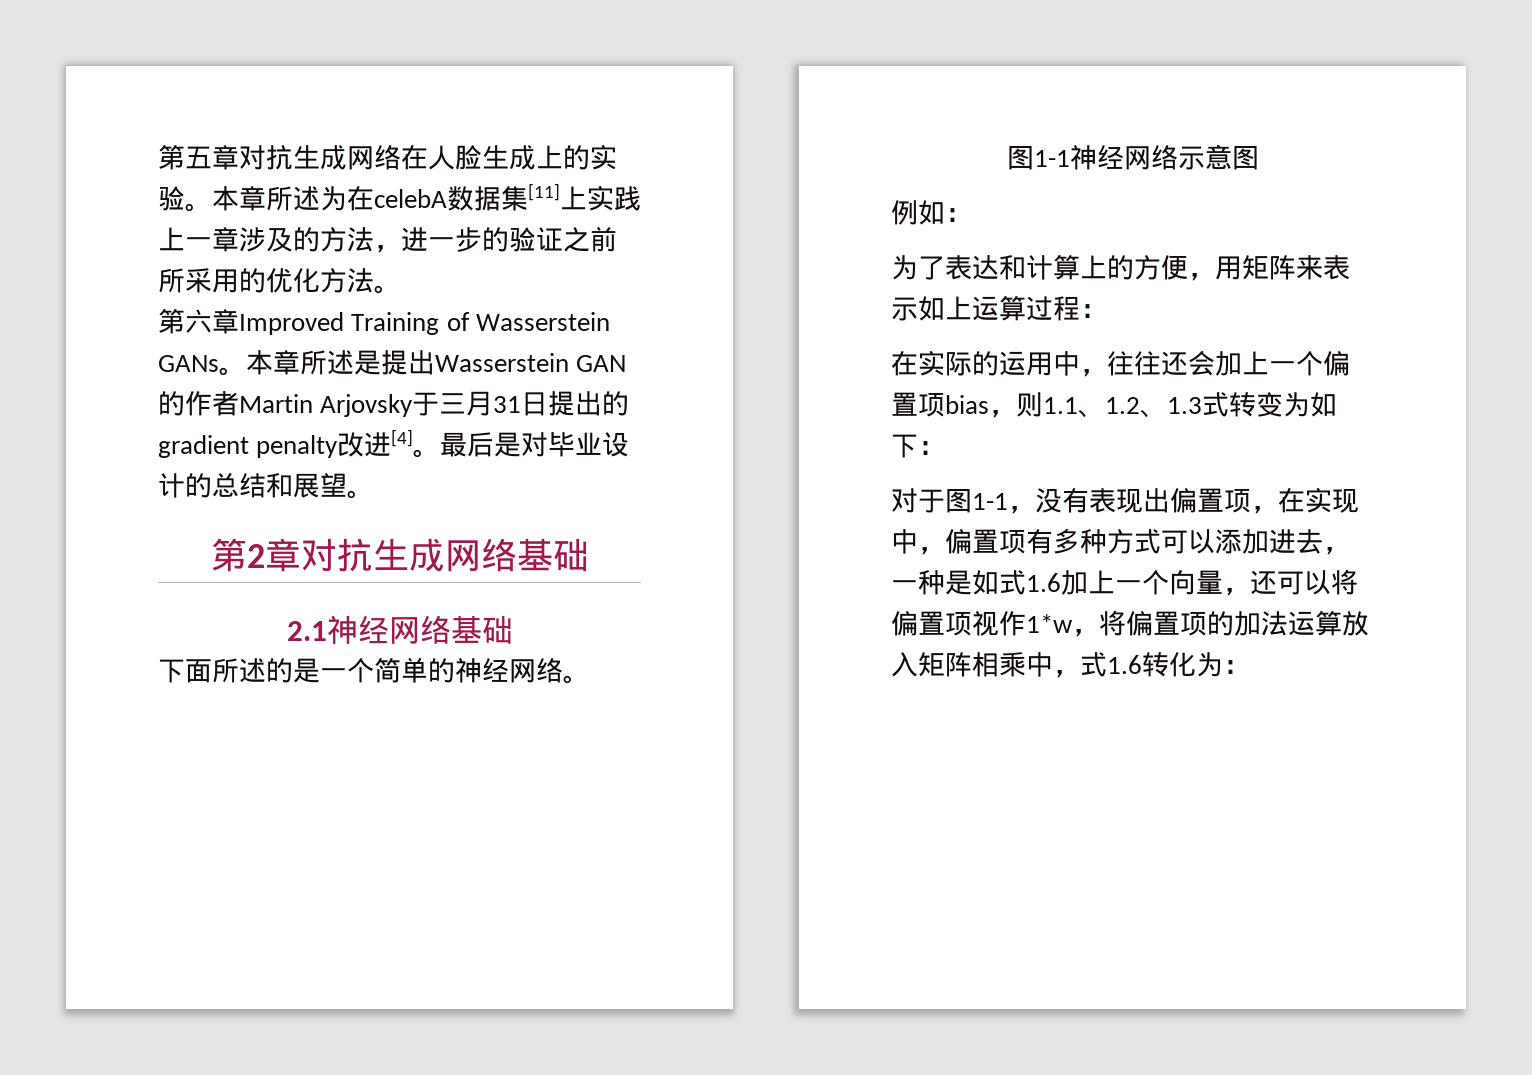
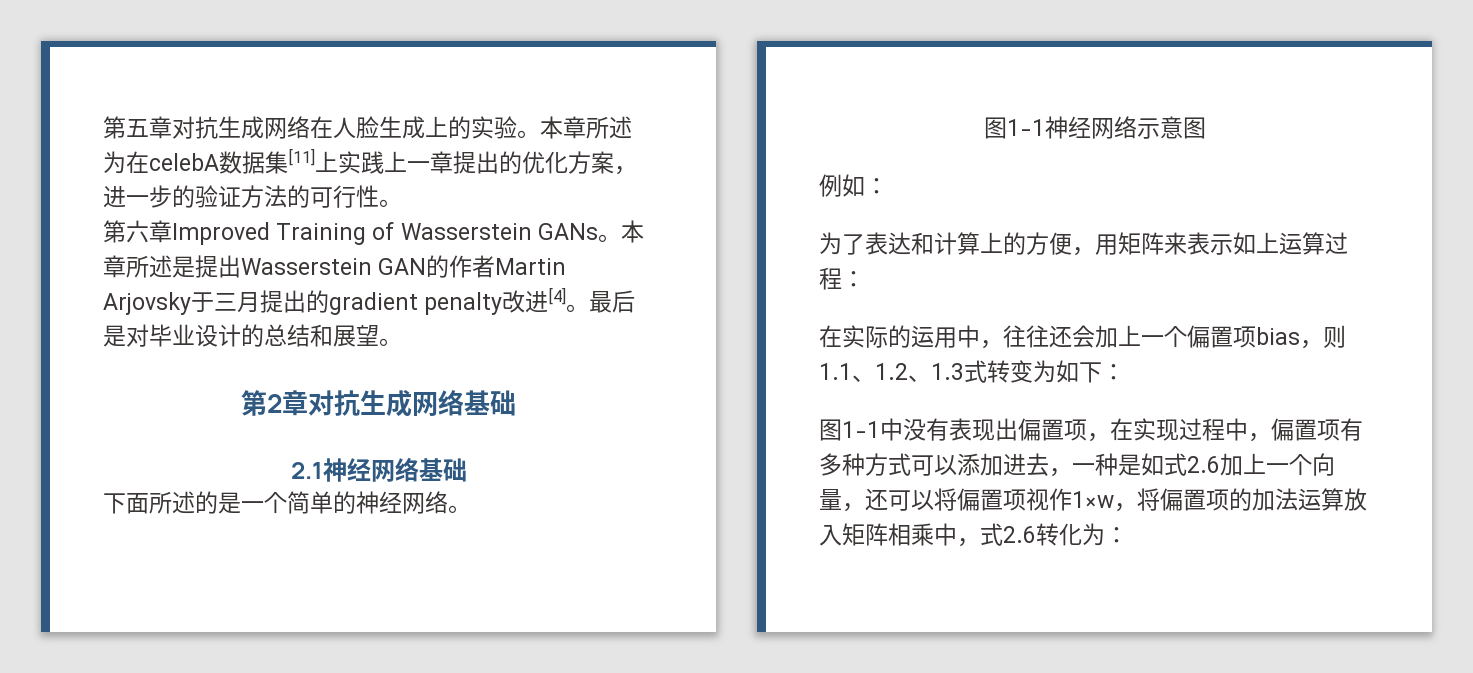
- 本章所述为在celebA数据集[11]上实践上一章涉及的方法，进一步的验证之前所采用的优化方法。
+ 本章所述为在celebA数据集[11]上实践上一章提出的优化方案，进一步的验证方法的可行性。
- 本章所述是提出Wasserstein GAN的作者Martin Arjovsky于三月31日提出的gradient penalty改进[4]。
+ 本章所述是提出Wasserstein GAN的作者Martin Arjovsky于三月提出的gradient penalty改进[4]。
- 对于图1-1，没有表现出偏置项，在实现中，偏置项有多种方式可以添加进去，一种是如式1.6加上一个向量，还可以将偏置项视作1*w，将偏置项的加法运算放入矩阵相乘中，式1.6转化为：
+ 图1-1中没有表现出偏置项，在实现过程中，偏置项有多种方式可以添加进去，一种是如式2.6加上一个向量，还可以将偏置项视作1×w，将偏置项的加法运算放入矩阵相乘中，式2.6转化为：

